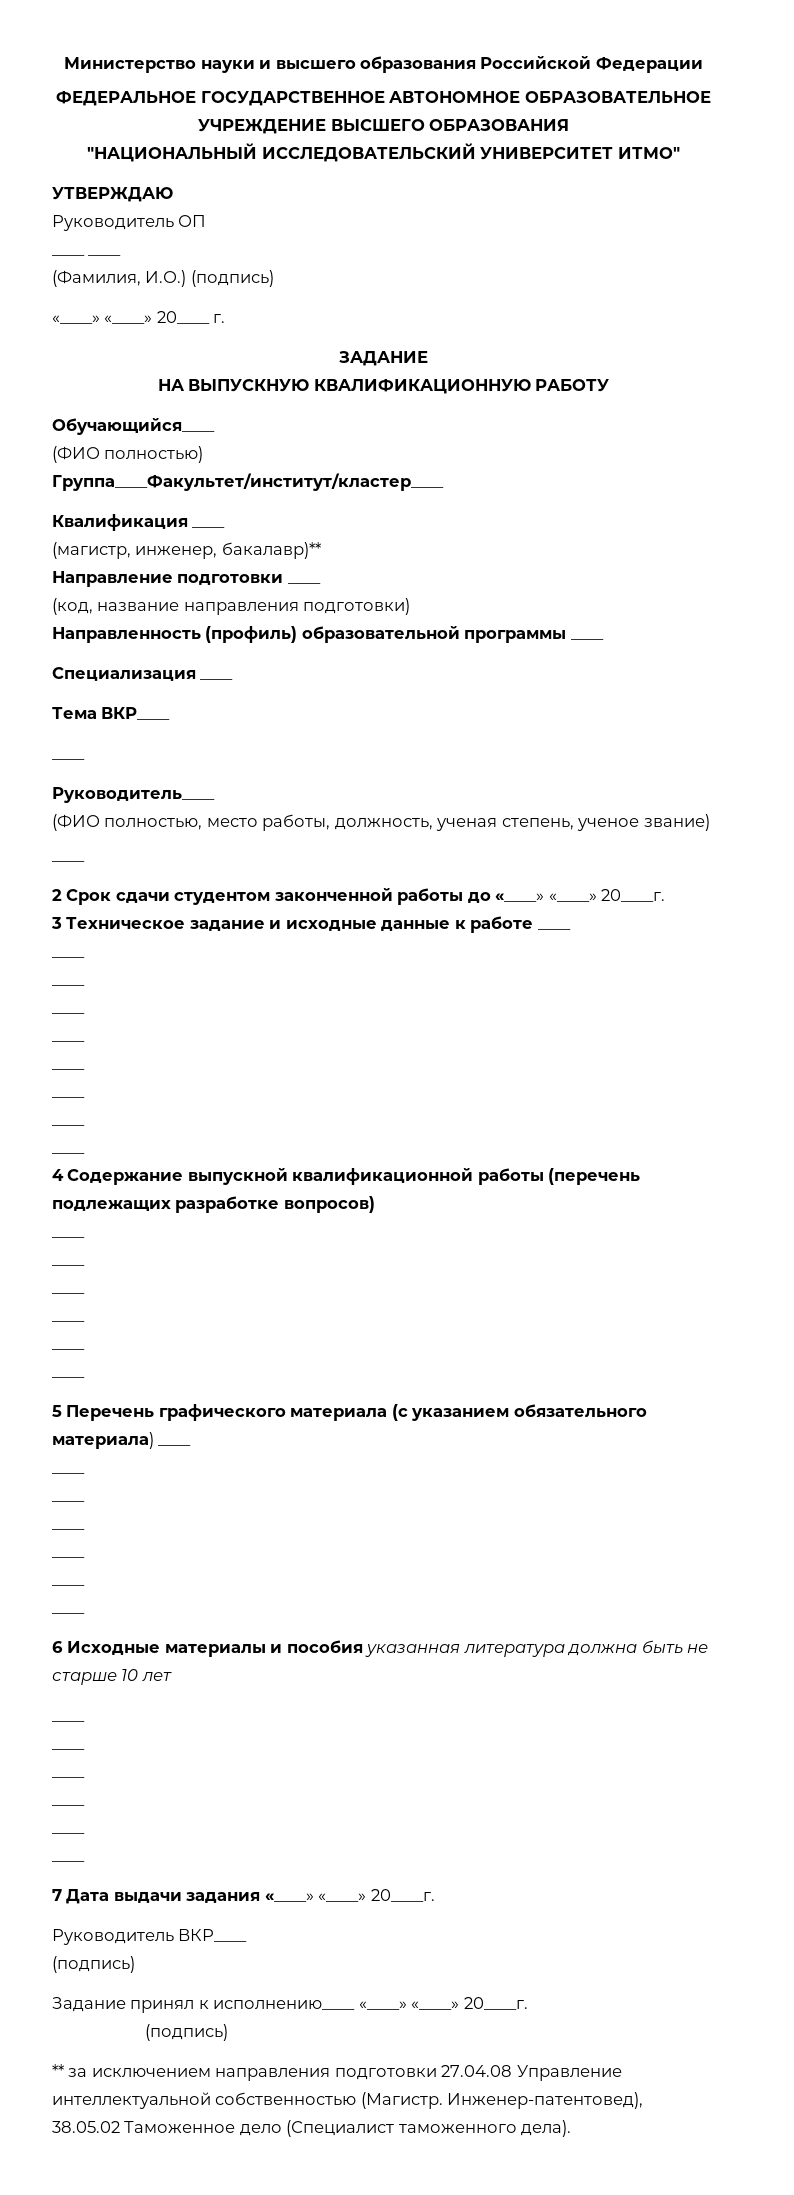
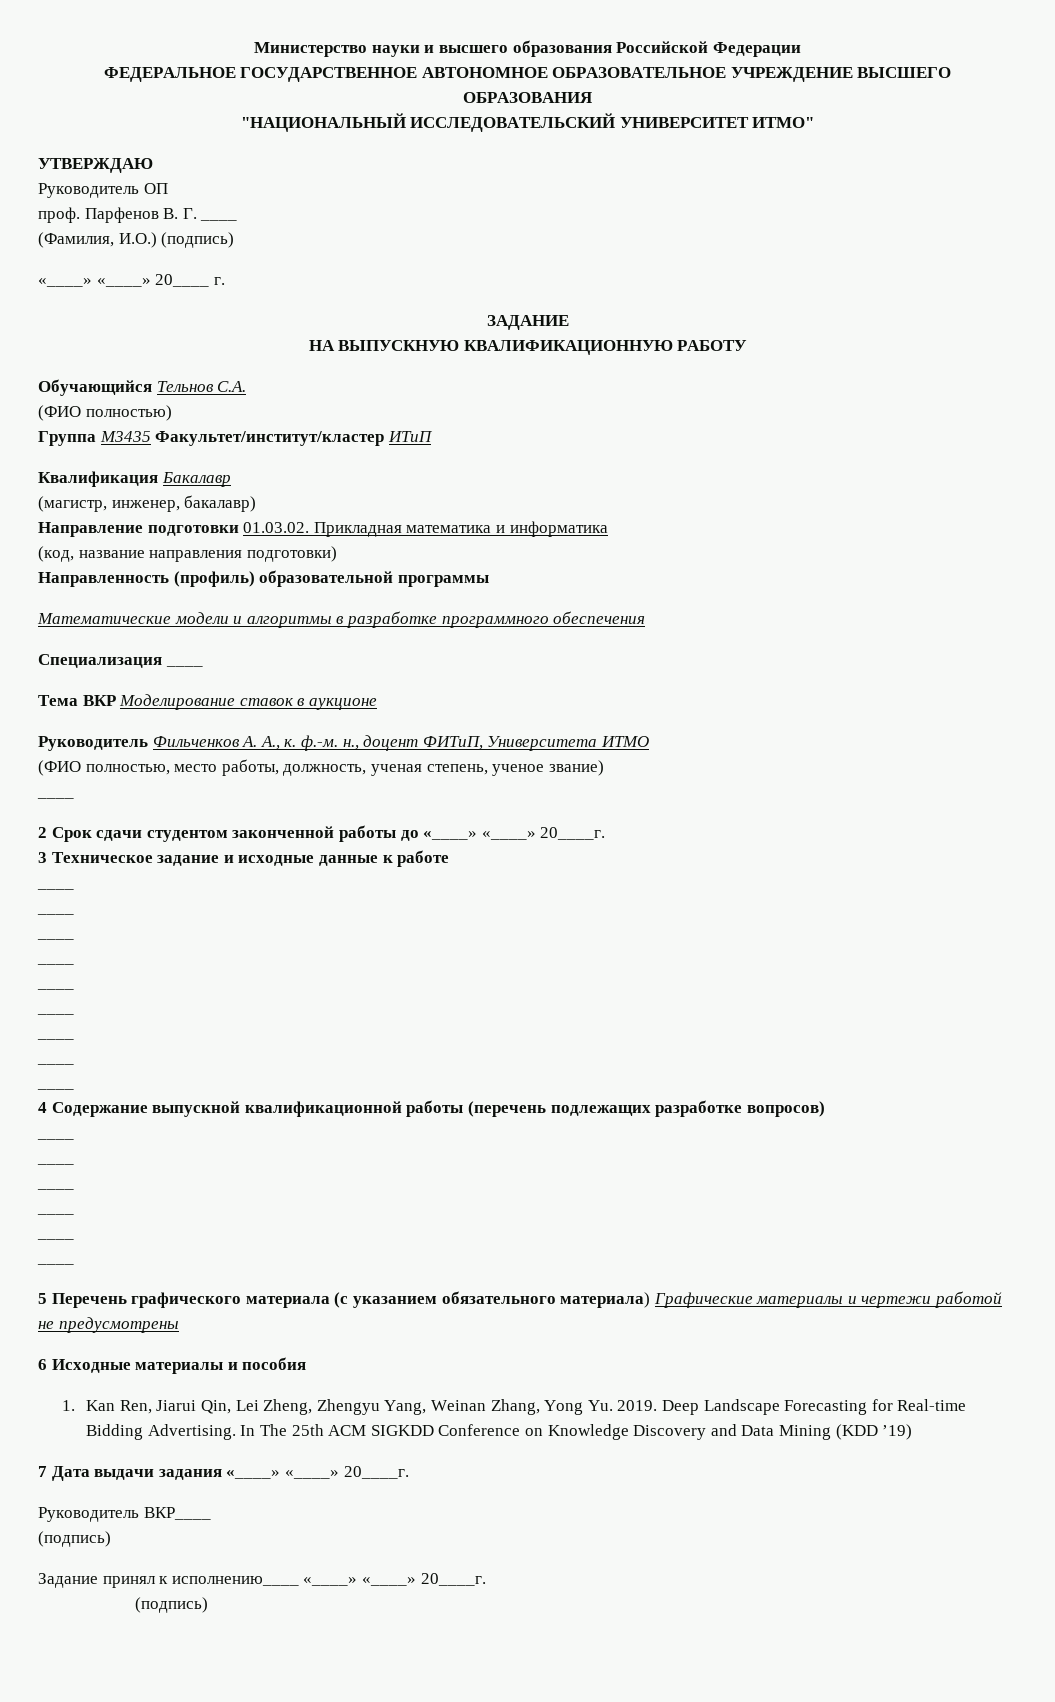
- ____ ____
+ проф. Парфенов В. Г. ____
- Обучающийся____
+ Обучающийся Тельнов С.А.
- Группа____Факультет/институт/кластер____
+ Группа M3435 Факультет/институт/кластер ИТиП
- Квалификация ____
+ Квалификация Бакалавр
- (магистр, инженер, бакалавр)**
+ (магистр, инженер, бакалавр)
- Направление подготовки ____
+ Направление подготовки 01.03.02. Прикладная математика и информатика
- Направленность (профиль) образовательной программы ____
+ Направленность (профиль) образовательной программы
+ Математические модели и алгоритмы в разработке программного обеспечения
  Специализация ____
- Тема ВКР____
- ____
- Руководитель____
+ Тема ВКР Моделирование ставок в аукционе
+ Руководитель Фильченков А. А., к. ф.-м. н., доцент ФИТиП, Университета ИТМО
- 3 Техническое задание и исходные данные к работе ____
+ 3 Техническое задание и исходные данные к работе
+ ____
- 5 Перечень графического материала (с указанием обязательного материала) ____
- ____
- ____
- ____
- ____
- ____
- ____
+ 5 Перечень графического материала (с указанием обязательного материала) Графические материалы и чертежи работой не предусмотрены
- 6 Исходные материалы и пособия указанная литература должна быть не старше 10 лет
- ____
- ____
- ____
- ____
- ____
- ____
+ 6 Исходные материалы и пособия
+ 1. Kan Ren, Jiarui Qin, Lei Zheng, Zhengyu Yang, Weinan Zhang, Yong Yu. 2019. Deep Landscape Forecasting for Real-time Bidding Advertising. In The 25th ACM SIGKDD Conference on Knowledge Discovery and Data Mining (KDD ’19)
- ** за исключением направления подготовки 27.04.08 Управление интеллектуальной собственностью (Магистр. Инженер-патентовед), 38.05.02 Таможенное дело (Специалист таможенного дела).

